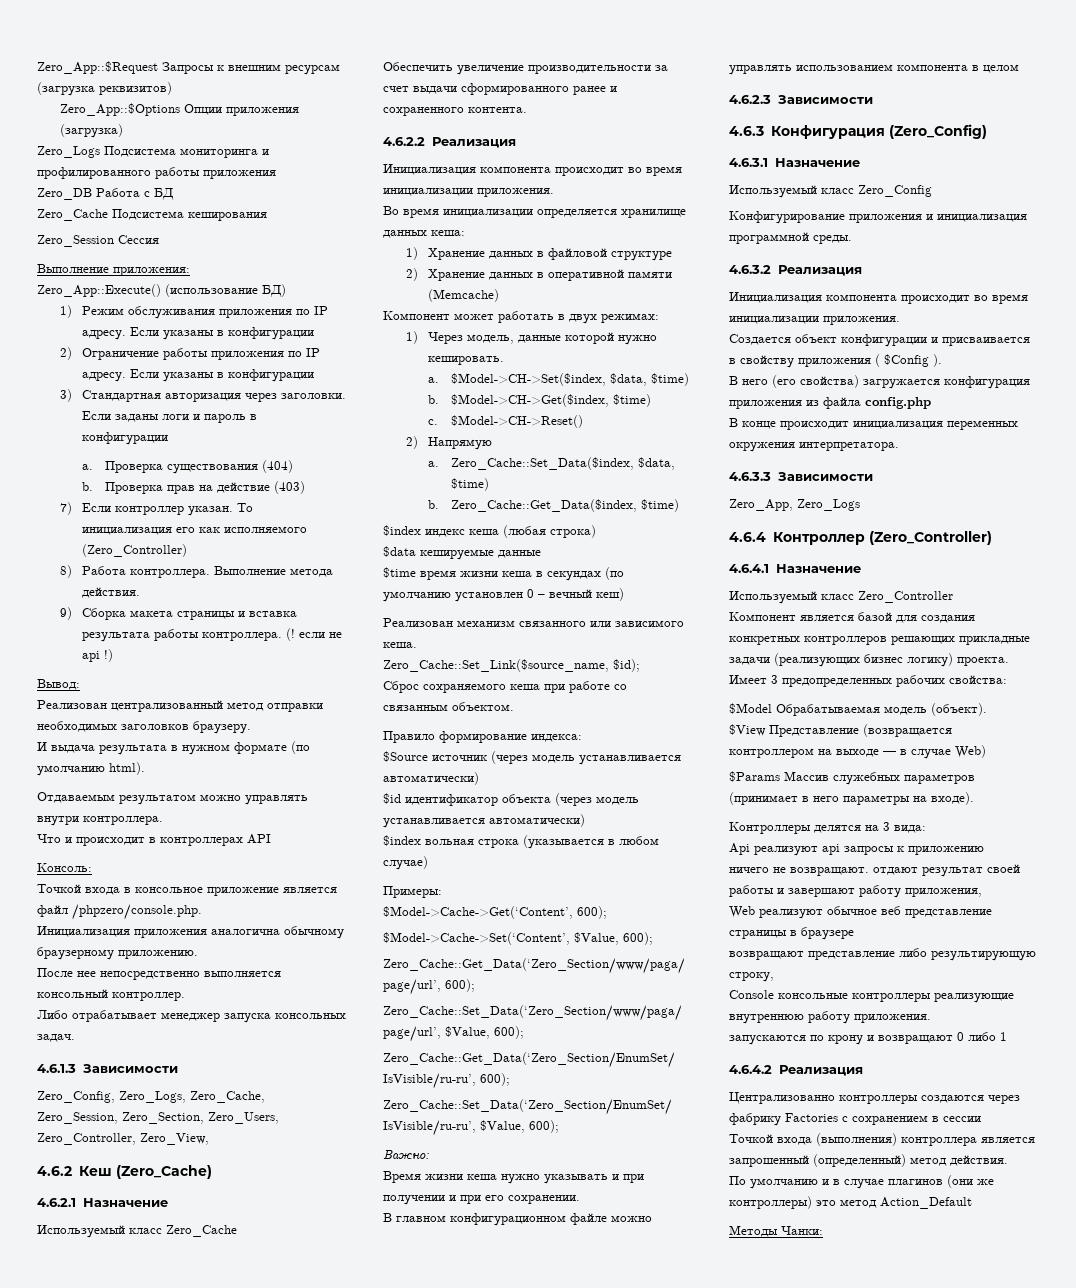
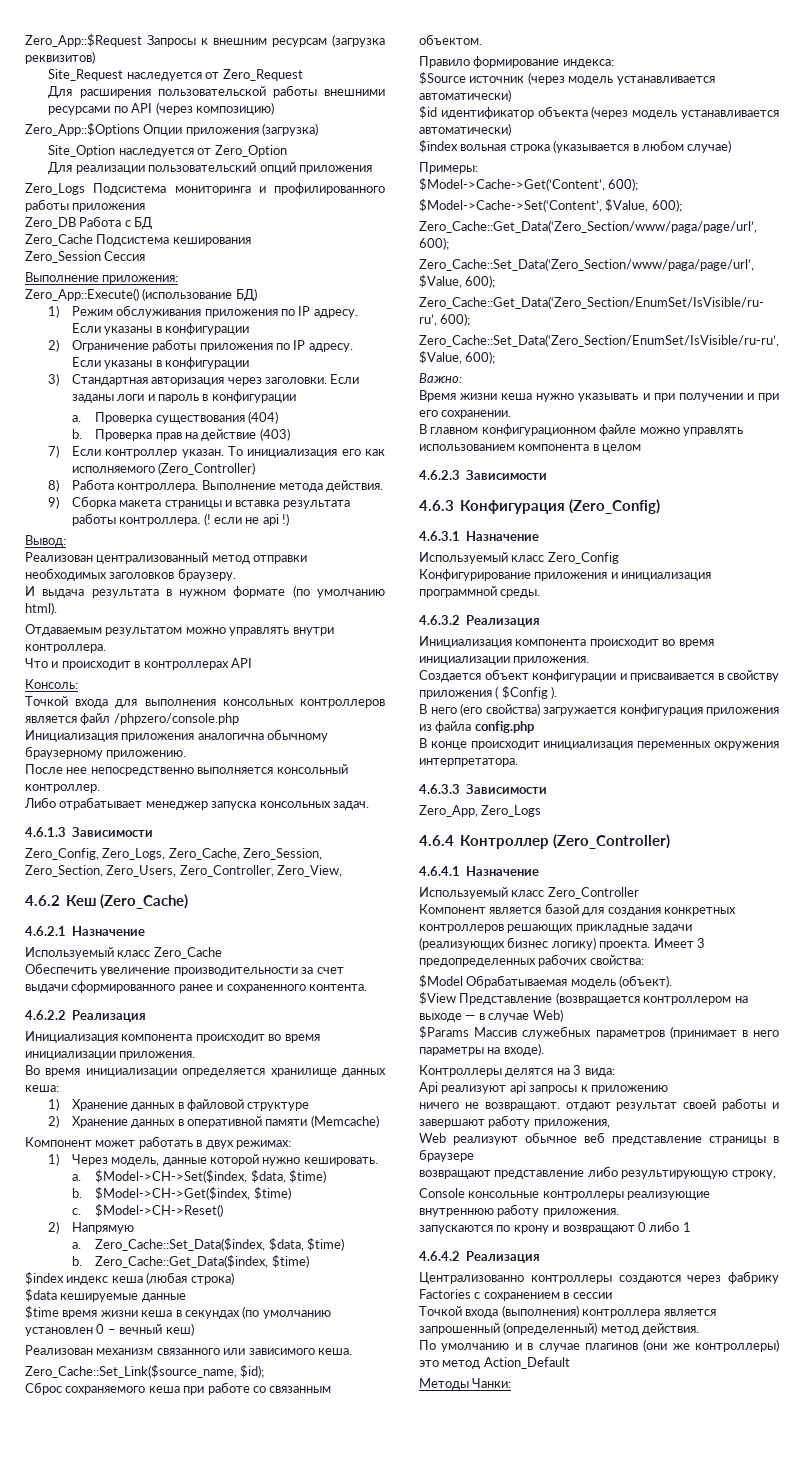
+ Site_Request наследуется от Zero_Request
+ Для расширения пользовательской работы внешними ресурсами по API (через композицию)
  Zero_App::$Options Опции приложения (загрузка)
+ Site_Option наследуется от Zero_Option
+ Для реализации пользовательский опций приложения
- Точкой входа в консольное приложение является файл /phpzero/console.php.
+ Точкой входа для выполнения консольных контроллеров является файл /phpzero/console.php

